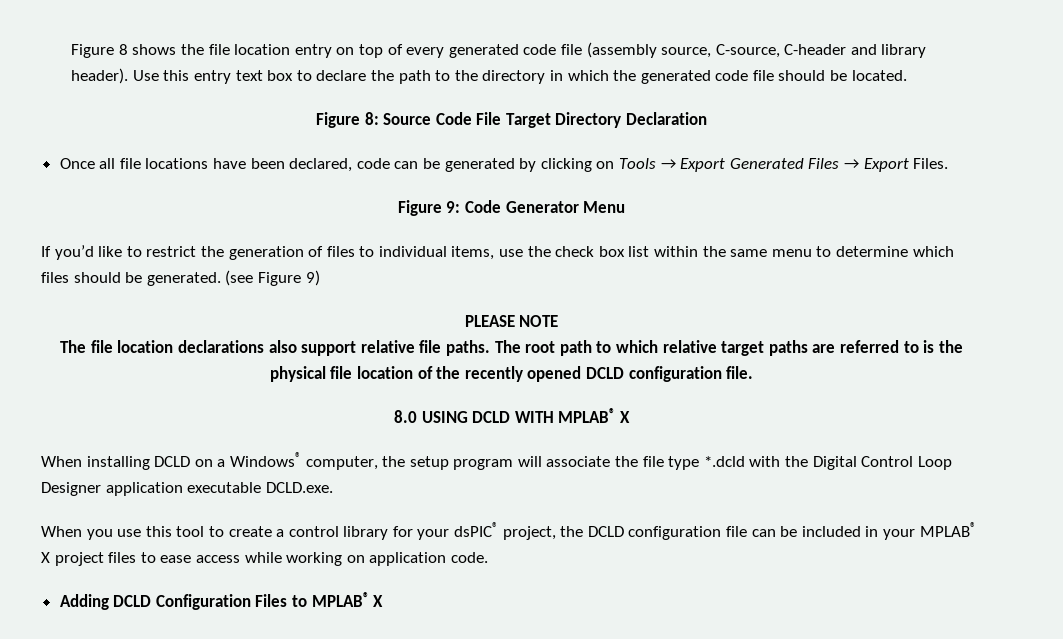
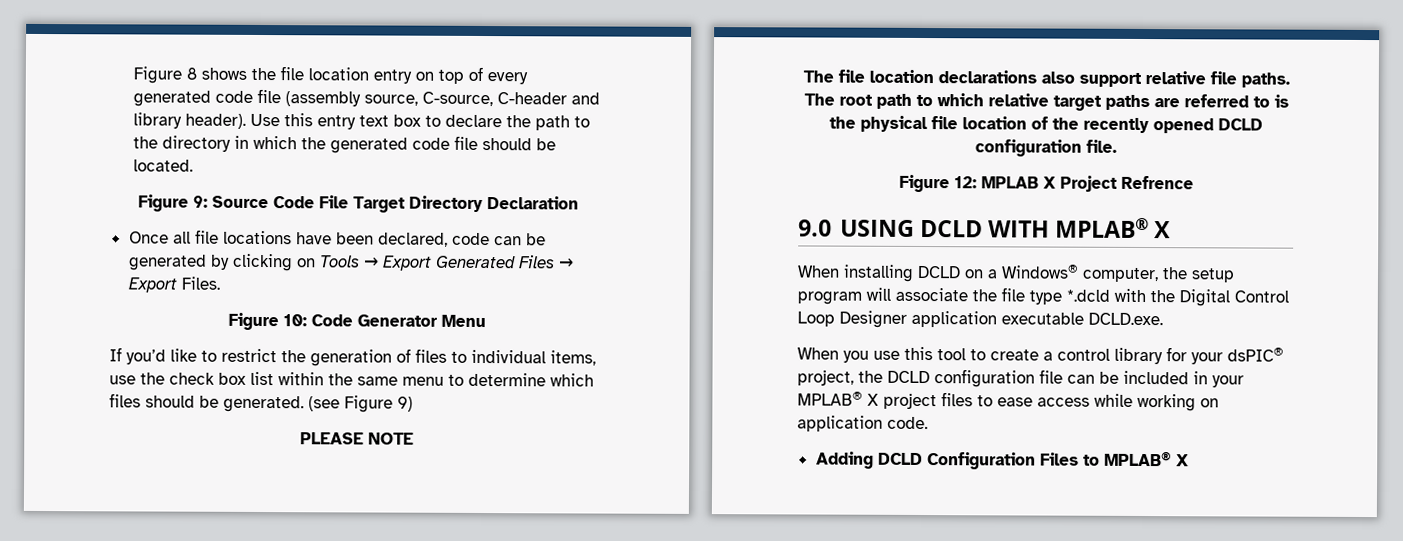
- Figure 8: Source Code File Target Directory Declaration
+ Figure 9: Source Code File Target Directory Declaration
- Figure 9: Code Generator Menu
+ Figure 10: Code Generator Menu
- 8.0 USING DCLD WITH MPLAB® X
+ Figure 12: MPLAB X Project Refrence
+ 9.0 USING DCLD WITH MPLAB® X

